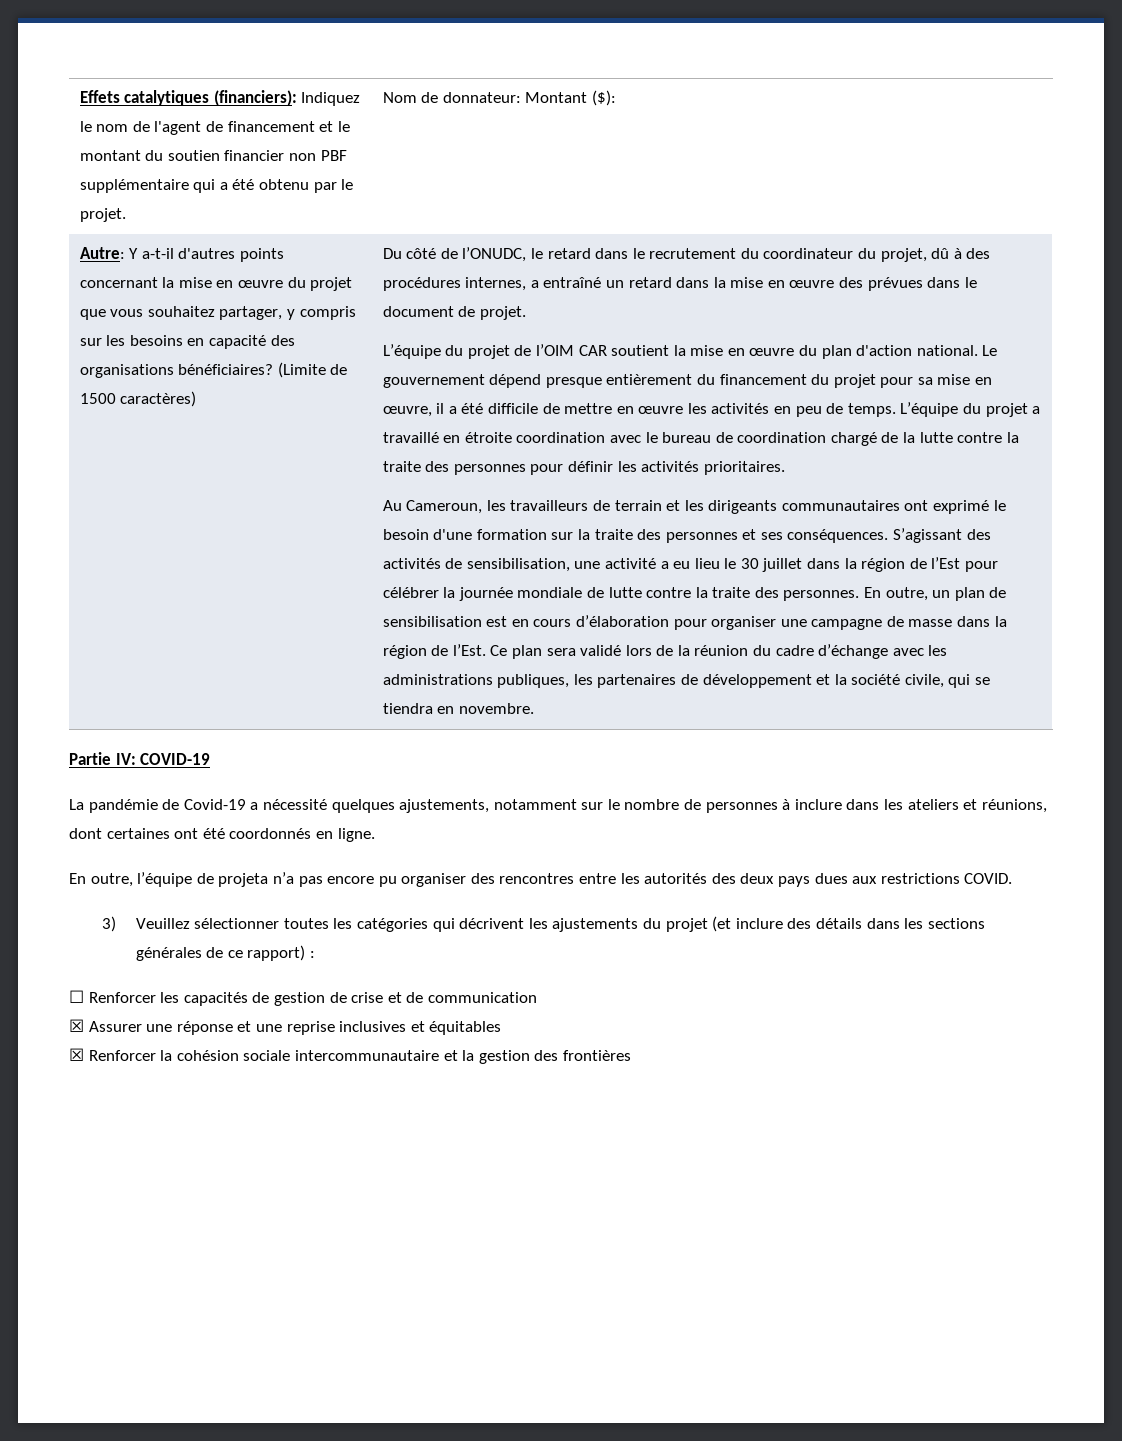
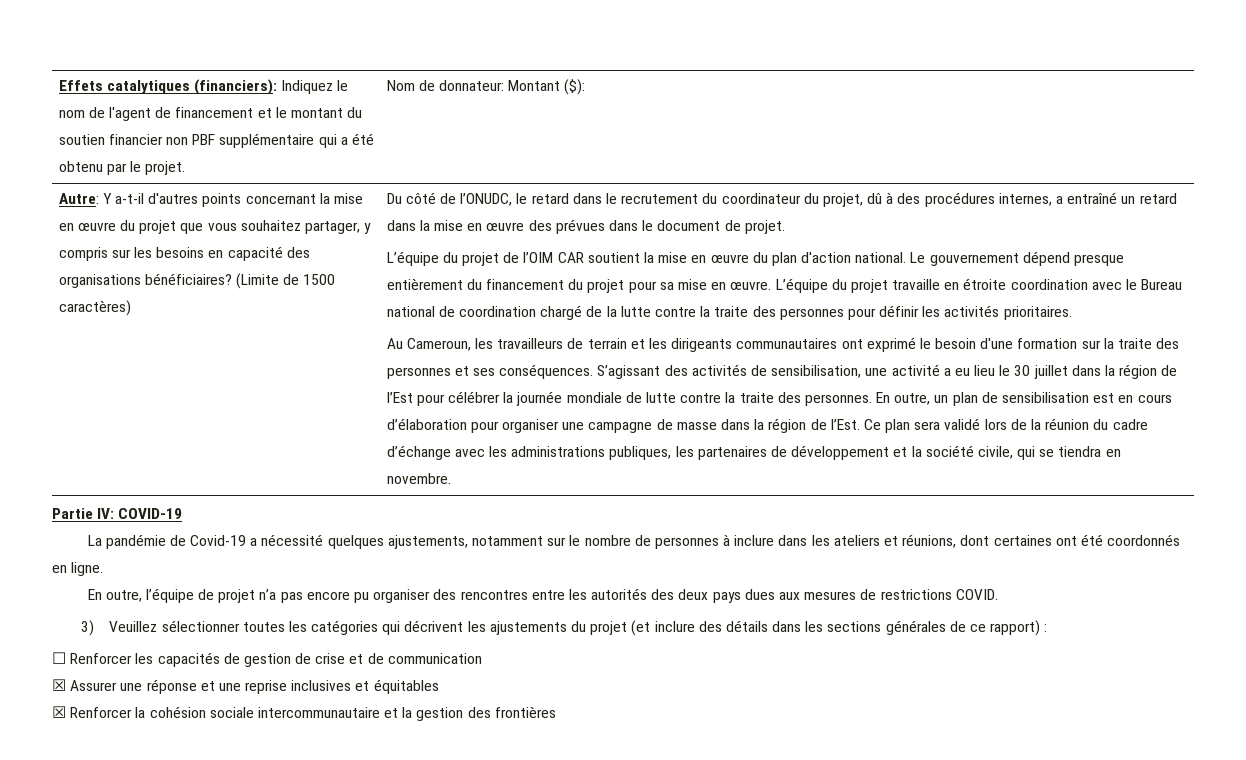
- Le gouvernement dépend presque entièrement du financement du projet pour sa mise en œuvre, il a été difficile de mettre en œuvre les activités en peu de temps. L’équipe du projet a travaillé en étroite coordination avec le bureau de coordination chargé de la lutte contre la traite des personnes pour définir les activités prioritaires.
+ Le gouvernement dépend presque entièrement du financement du projet pour sa mise en œuvre. L’équipe du projet travaille en étroite coordination avec le Bureau national de coordination chargé de la lutte contre la traite des personnes pour définir les activités prioritaires.
- En outre, l’équipe de projeta n’a pas encore pu organiser des rencontres entre les autorités des deux pays dues aux restrictions COVID.
+ En outre, l’équipe de projet n’a pas encore pu organiser des rencontres entre les autorités des deux pays dues aux mesures de restrictions COVID.

